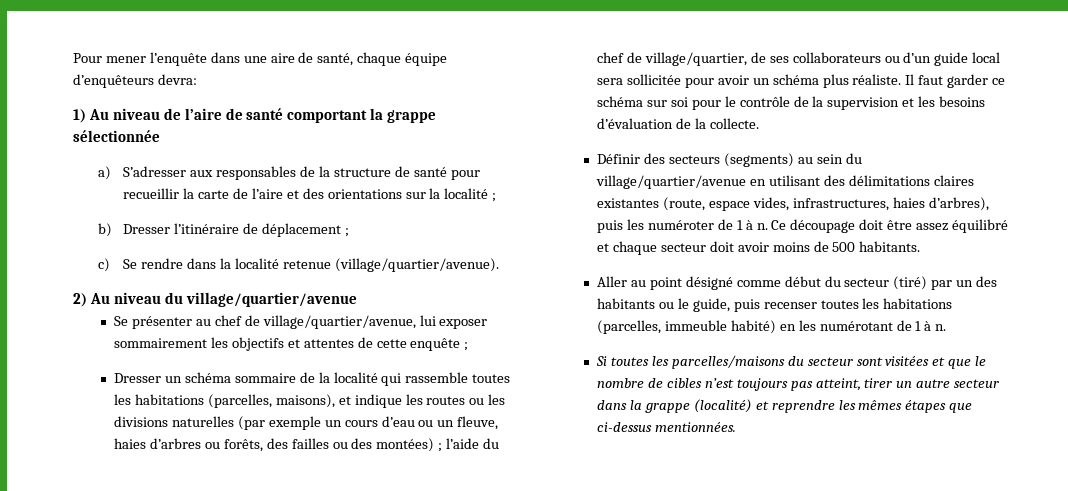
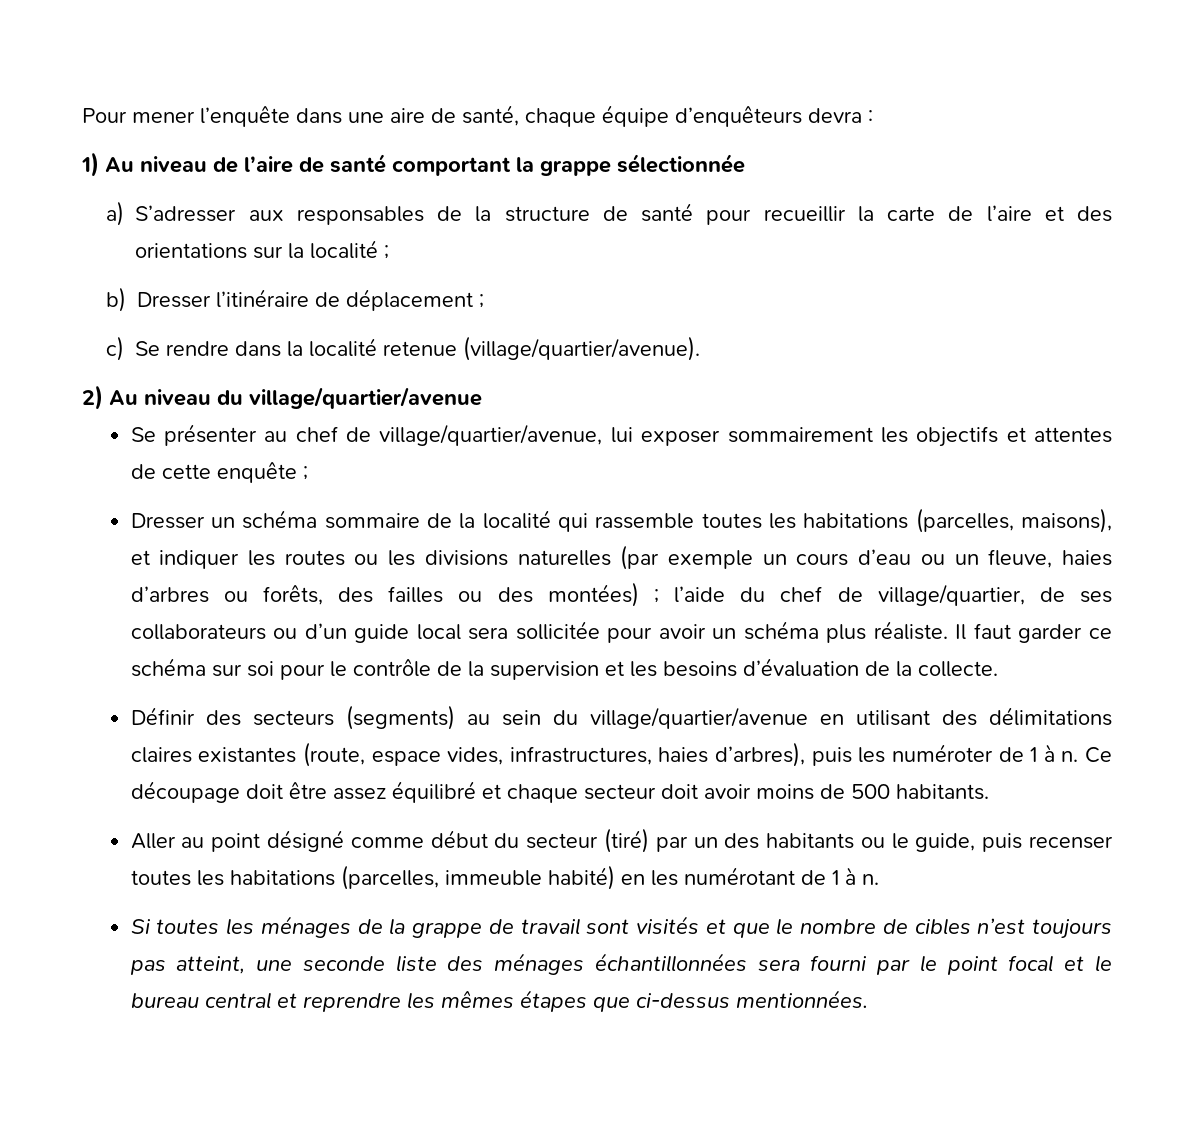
- Pour mener l’enquête dans une aire de santé, chaque équipe d’enquêteurs devra:
+ Pour mener l’enquête dans une aire de santé, chaque équipe d’enquêteurs devra :
- Dresser un schéma sommaire de la localité qui rassemble toutes les habitations (parcelles, maisons), et indique les routes ou les divisions naturelles (par exemple un cours d’eau ou un fleuve, haies d’arbres ou forêts, des failles ou des montées) ; l’aide du chef de village/quartier, de ses collaborateurs ou d’un guide local sera sollicitée pour avoir un schéma plus réaliste.
+ Dresser un schéma sommaire de la localité qui rassemble toutes les habitations (parcelles, maisons), et indiquer les routes ou les divisions naturelles (par exemple un cours d’eau ou un fleuve, haies d’arbres ou forêts, des failles ou des montées) ; l’aide du chef de village/quartier, de ses collaborateurs ou d’un guide local sera sollicitée pour avoir un schéma plus réaliste.
- Si toutes les parcelles/maisons du secteur sont visitées et que le nombre de cibles n’est toujours pas atteint, tirer un autre secteur dans la grappe (localité) et reprendre les mêmes étapes que ci-dessus mentionnées.
+ Si toutes les ménages de la grappe de travail sont visités et que le nombre de cibles n’est toujours pas atteint, une seconde liste des ménages échantillonnées sera fourni par le point focal et le bureau central et reprendre les mêmes étapes que ci-dessus mentionnées.

